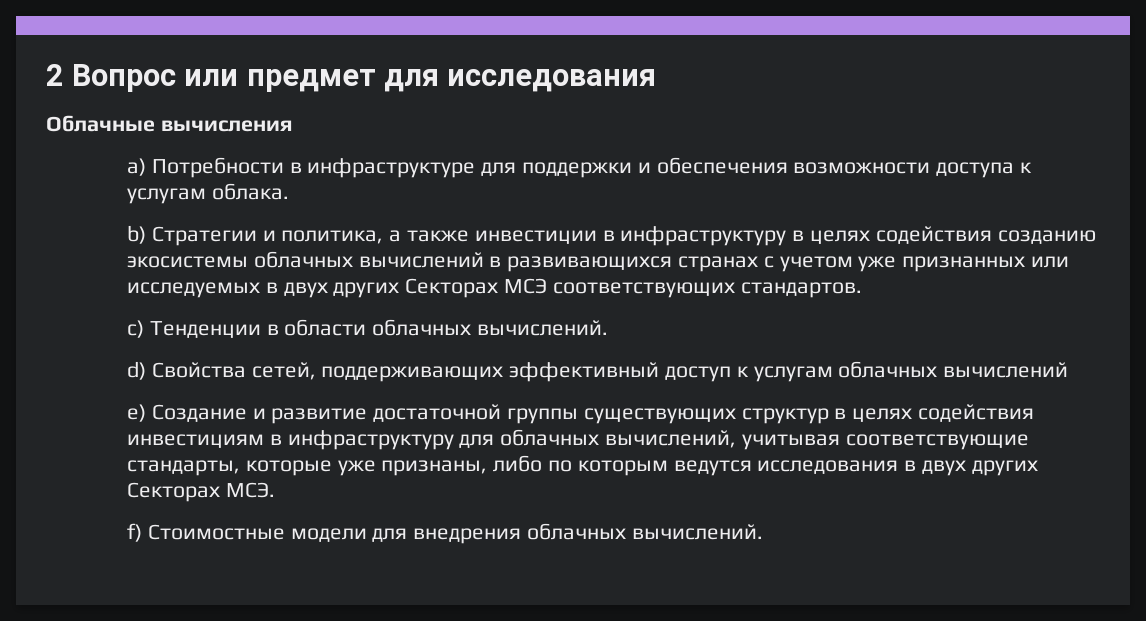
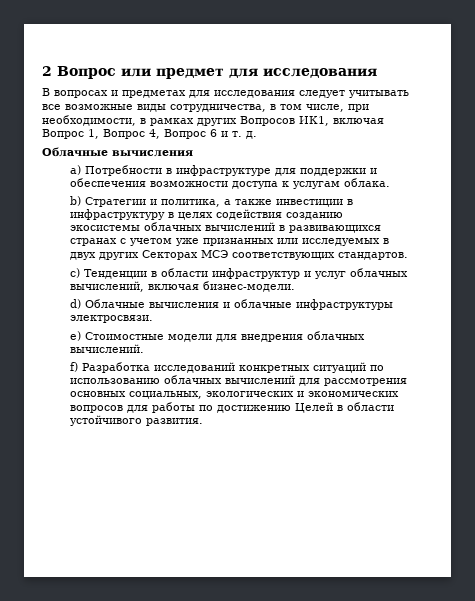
+ В вопросах и предметах для исследования следует учитывать все возможные виды сотрудничества, в том числе, при необходимости, в рамках других Вопросов ИК1, включая Вопрос 1, Вопрос 4, Вопрос 6 и т. д.
- c) Тенденции в области облачных вычислений.
- d) Свойства сетей, поддерживающих эффективный доступ к услугам облачных вычислений
- e) Создание и развитие достаточной группы существующих структур в целях содействия инвестициям в инфраструктуру для облачных вычислений, учитывая соответствующие стандарты, которые уже признаны, либо по которым ведутся исследования в двух других Секторах МСЭ.
- f) Стоимостные модели для внедрения облачных вычислений.
+ c) Тенденции в области инфраструктур и услуг облачных вычислений, включая бизнес-модели.
+ d) Облачные вычисления и облачные инфраструктуры электросвязи.
+ e) Стоимостные модели для внедрения облачных вычислений.
+ f) Разработка исследований конкретных ситуаций по использованию облачных вычислений для рассмотрения основных социальных, экологических и экономических вопросов для работы по достижению Целей в области устойчивого развития.

